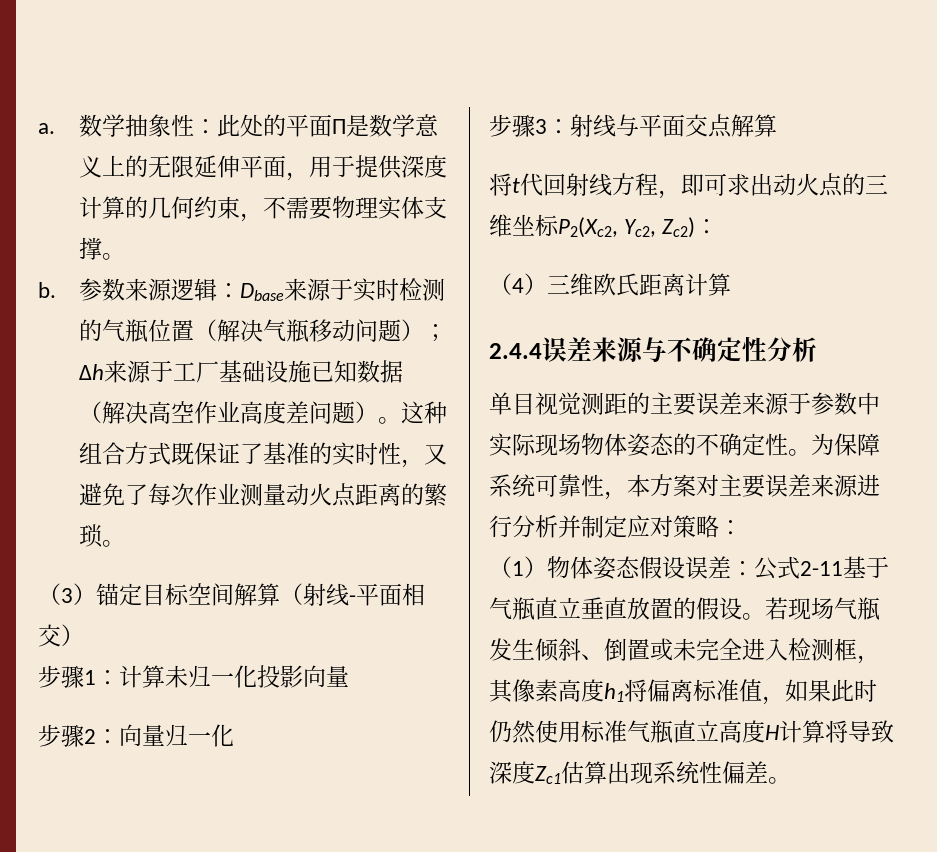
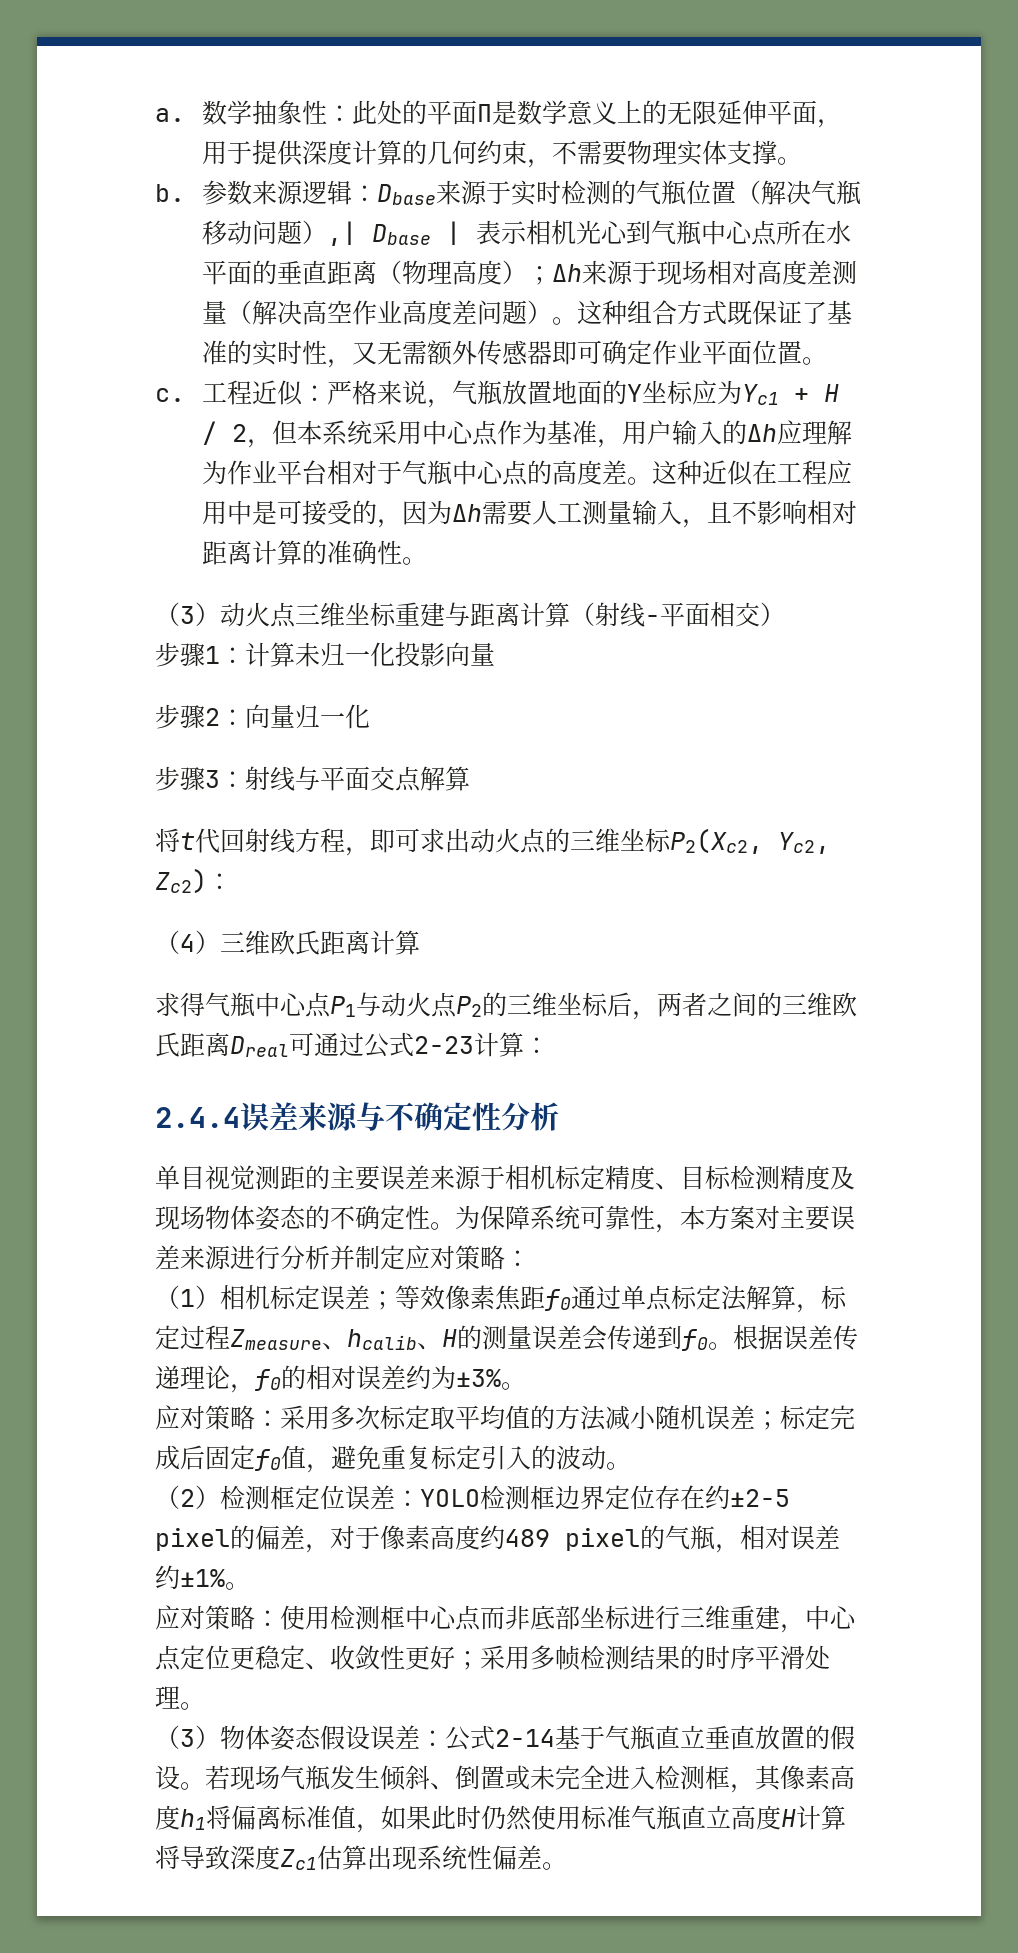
- 参数来源逻辑：Dbase来源于实时检测的气瓶位置（解决气瓶移动问题）；Δh来源于工厂基础设施已知数据（解决高空作业高度差问题）。
+ 参数来源逻辑：Dbase来源于实时检测的气瓶位置（解决气瓶移动问题）,| Dbase | 表示相机光心到气瓶中心点所在水平面的垂直距离（物理高度）；Δh来源于现场相对高度差测量（解决高空作业高度差问题）。
- 这种组合方式既保证了基准的实时性，又避免了每次作业测量动火点距离的繁琐。
- （3）锚定目标空间解算（射线-平面相交）
+ 这种组合方式既保证了基准的实时性，又无需额外传感器即可确定作业平面位置。
+ c.工程近似：严格来说，气瓶放置地面的Y坐标应为Yc1 + H / 2，但本系统采用中心点作为基准，用户输入的Δh应理解为作业平台相对于气瓶中心点的高度差。这种近似在工程应用中是可接受的，因为Δh需要人工测量输入，且不影响相对距离计算的准确性。
+ （3）动火点三维坐标重建与距离计算（射线-平面相交）
+ 求得气瓶中心点P1与动火点P2的三维坐标后，两者之间的三维欧氏距离Dreal可通过公式2-23计算：
- 单目视觉测距的主要误差来源于参数中实际现场物体姿态的不确定性。
+ 单目视觉测距的主要误差来源于相机标定精度、目标检测精度及现场物体姿态的不确定性。
- （1）物体姿态假设误差：公式2-11基于气瓶直立垂直放置的假设。
+ （1）相机标定误差；等效像素焦距f0通过单点标定法解算，标定过程Zmeasure、hcalib、H的测量误差会传递到f0。根据误差传递理论，f0的相对误差约为±3%。
+ 应对策略：采用多次标定取平均值的方法减小随机误差；标定完成后固定f0值，避免重复标定引入的波动。
+ （2）检测框定位误差：YOLO检测框边界定位存在约±2-5 pixel的偏差，对于像素高度约489 pixel的气瓶，相对误差约±1%。
+ 应对策略：使用检测框中心点而非底部坐标进行三维重建，中心点定位更稳定、收敛性更好；采用多帧检测结果的时序平滑处理。
+ （3）物体姿态假设误差：公式2-14基于气瓶直立垂直放置的假设。

